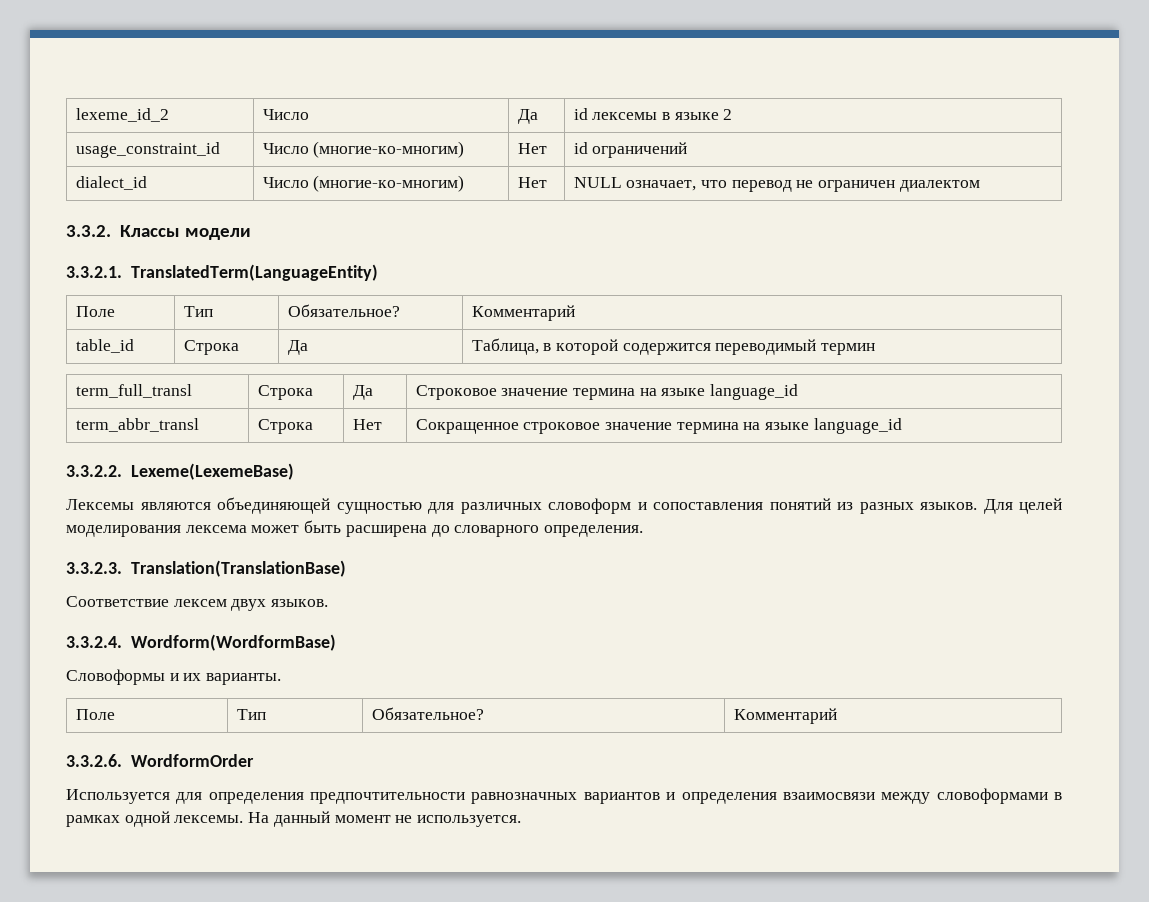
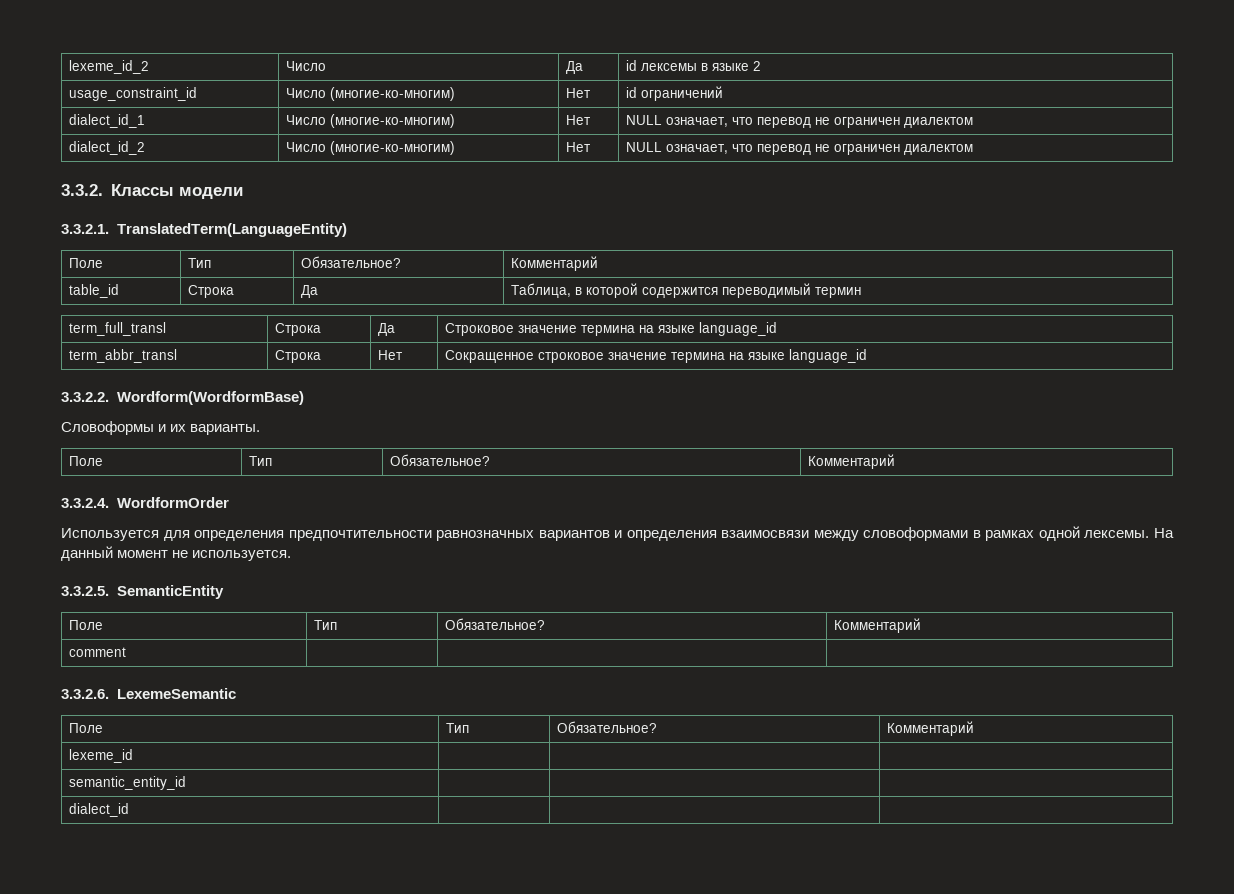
- dialect_id | Число (многие-ко-многим) | Нет | NULL означает, что перевод не ограничен диалектом
+ dialect_id_1 | Число (многие-ко-многим) | Нет | NULL означает, что перевод не ограничен диалектом
+ dialect_id_2 | Число (многие-ко-многим) | Нет | NULL означает, что перевод не ограничен диалектом
- 3.3.2.2. Lexeme(LexemeBase)
- Лексемы являются объединяющей сущностью для различных словоформ и сопоставления понятий из разных языков. Для целей моделирования лексема может быть расширена до словарного определения.
- 3.3.2.3. Translation(TranslationBase)
- Соответствие лексем двух языков.
- 3.3.2.4. Wordform(WordformBase)
+ 3.3.2.2. Wordform(WordformBase)
- 3.3.2.6. WordformOrder
+ 3.3.2.4. WordformOrder
+ 3.3.2.5. SemanticEntity
+ Поле | Тип | Обязательное? | Комментарий
+ comment | | |
+ 3.3.2.6. LexemeSemantic
+ Поле | Тип | Обязательное? | Комментарий
+ lexeme_id | | |
+ semantic_entity_id | | |
+ dialect_id | | |

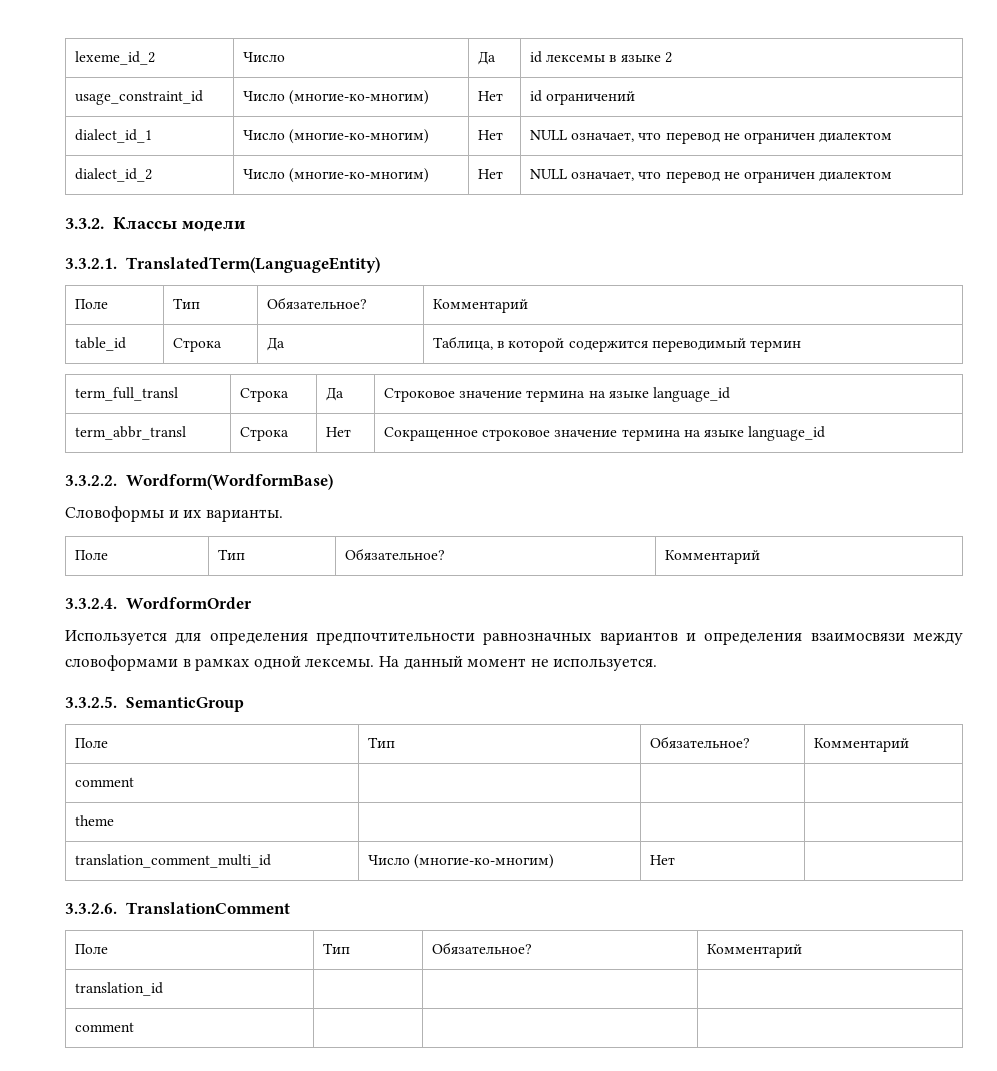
- 3.3.2.5. SemanticEntity
+ 3.3.2.5. SemanticGroup
+ theme | | |
+ translation_comment_multi_id | Число (многие-ко-многим) | Нет |
- 3.3.2.6. LexemeSemantic
+ 3.3.2.6. TranslationComment
  Поле | Тип | Обязательное? | Комментарий
- lexeme_id | | |
- semantic_entity_id | | |
- dialect_id | | |
+ translation_id | | |
+ comment | | |

